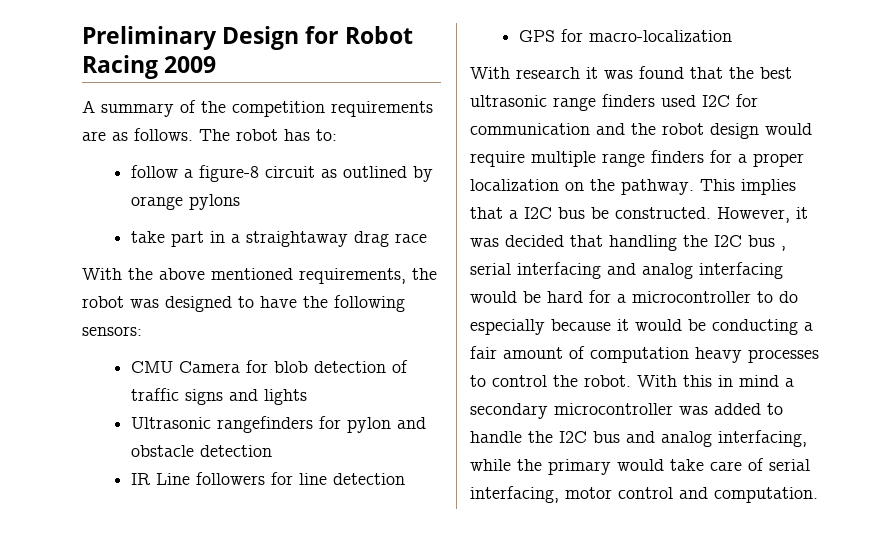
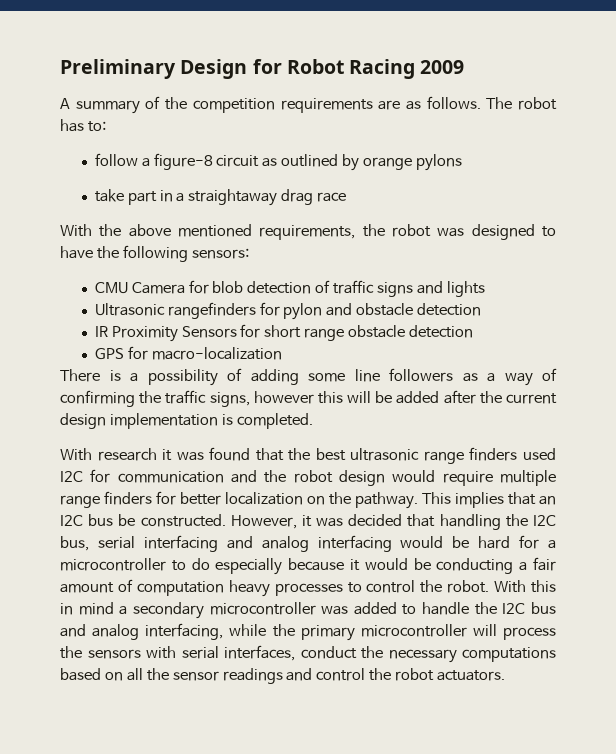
- IR Line followers for line detection
+ IR Proximity Sensors for short range obstacle detection
  GPS for macro-localization
+ There is a possibility of adding some line followers as a way of confirming the traffic signs, however this will be added after the current design implementation is completed.
- With research it was found that the best ultrasonic range finders used I2C for communication and the robot design would require multiple range finders for a proper localization on the pathway.
+ With research it was found that the best ultrasonic range finders used I2C for communication and the robot design would require multiple range finders for better localization on the pathway.
- This implies that a I2C bus be constructed.
+ This implies that an I2C bus be constructed.
- However, it was decided that handling the I2C bus , serial interfacing and analog interfacing would be hard for a microcontroller to do especially because it would be conducting a fair amount of computation heavy processes to control the robot.
+ However, it was decided that handling the I2C bus, serial interfacing and analog interfacing would be hard for a microcontroller to do especially because it would be conducting a fair amount of computation heavy processes to control the robot.
- With this in mind a secondary microcontroller was added to handle the I2C bus and analog interfacing, while the primary would take care of serial interfacing, motor control and computation.
+ With this in mind a secondary microcontroller was added to handle the I2C bus and analog interfacing, while the primary microcontroller will process the sensors with serial interfaces, conduct the necessary computations based on all the sensor readings and control the robot actuators.

